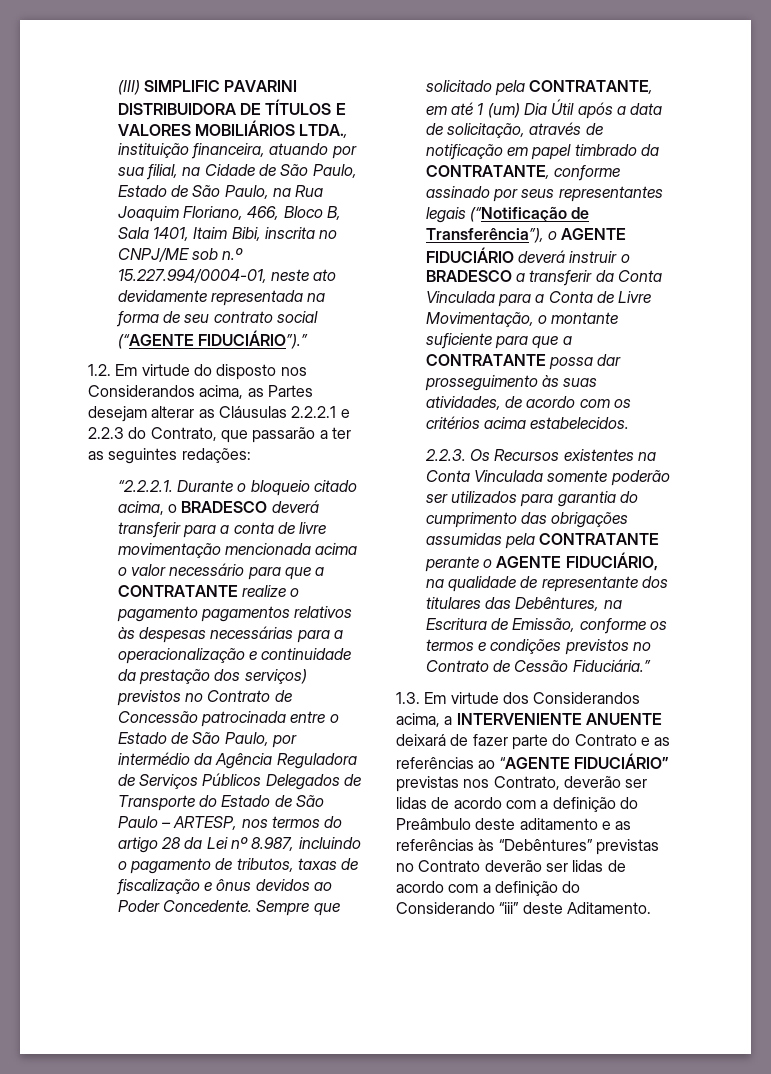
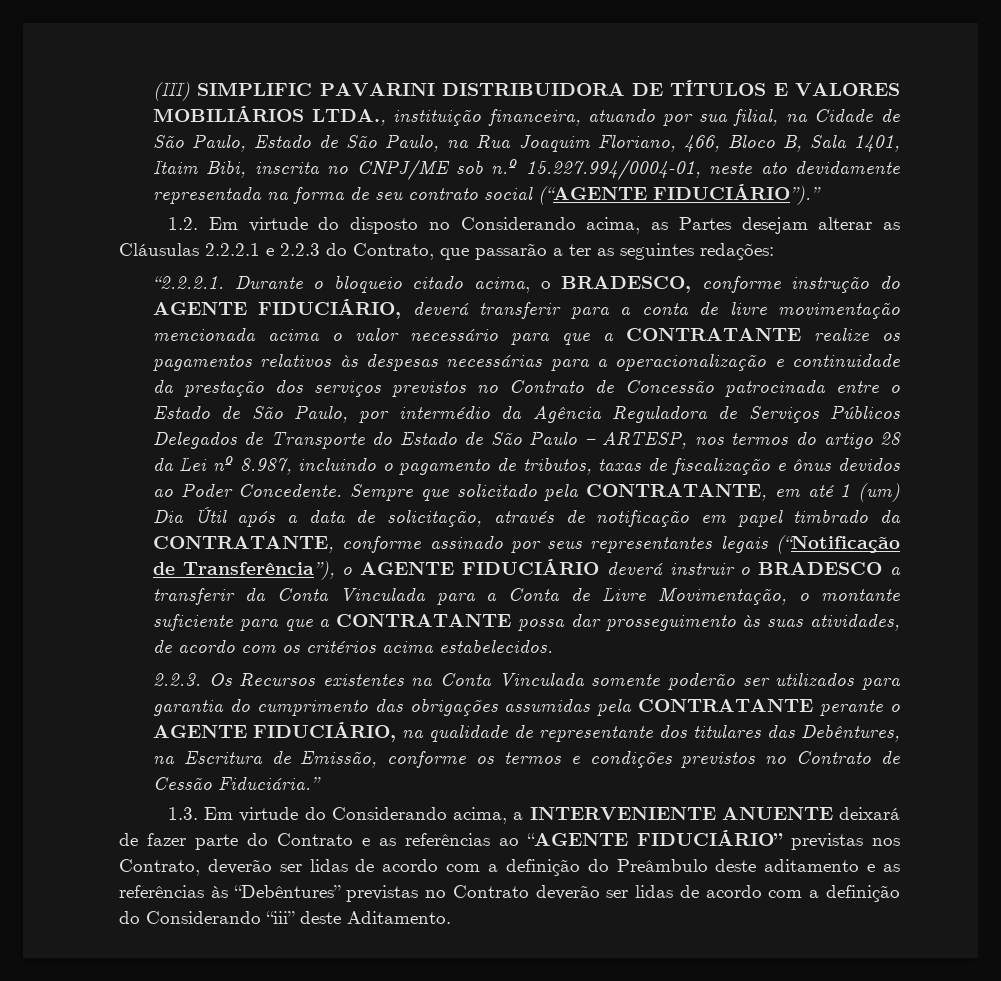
- 1.2. Em virtude do disposto nos Considerandos acima, as Partes desejam alterar as Cláusulas 2.2.2.1 e 2.2.3 do Contrato, que passarão a ter as seguintes redações:
+ 1.2. Em virtude do disposto no Considerando acima, as Partes desejam alterar as Cláusulas 2.2.2.1 e 2.2.3 do Contrato, que passarão a ter as seguintes redações:
- “2.2.2.1. Durante o bloqueio citado acima, o BRADESCO deverá transferir para a conta de livre movimentação mencionada acima o valor necessário para que a CONTRATANTE realize o pagamento pagamentos relativos às despesas necessárias para a operacionalização e continuidade da prestação dos serviços) previstos no Contrato de Concessão patrocinada entre o Estado de São Paulo, por intermédio da Agência Reguladora de Serviços Públicos Delegados de Transporte do Estado de São Paulo – ARTESP, nos termos do artigo 28 da Lei nº 8.987, incluindo o pagamento de tributos, taxas de fiscalização e ônus devidos ao Poder Concedente.
+ “2.2.2.1. Durante o bloqueio citado acima, o BRADESCO, conforme instrução do AGENTE FIDUCIÁRIO, deverá transferir para a conta de livre movimentação mencionada acima o valor necessário para que a CONTRATANTE realize os pagamentos relativos às despesas necessárias para a operacionalização e continuidade da prestação dos serviços previstos no Contrato de Concessão patrocinada entre o Estado de São Paulo, por intermédio da Agência Reguladora de Serviços Públicos Delegados de Transporte do Estado de São Paulo – ARTESP, nos termos do artigo 28 da Lei nº 8.987, incluindo o pagamento de tributos, taxas de fiscalização e ônus devidos ao Poder Concedente.
- 1.3. Em virtude dos Considerandos acima, a INTERVENIENTE ANUENTE deixará de fazer parte do Contrato e as referências ao “AGENTE FIDUCIÁRIO” previstas nos Contrato, deverão ser lidas de acordo com a definição do Preâmbulo deste aditamento e as referências às “Debêntures” previstas no Contrato deverão ser lidas de acordo com a definição do Considerando “iii” deste Aditamento.
+ 1.3. Em virtude do Considerando acima, a INTERVENIENTE ANUENTE deixará de fazer parte do Contrato e as referências ao “AGENTE FIDUCIÁRIO” previstas nos Contrato, deverão ser lidas de acordo com a definição do Preâmbulo deste aditamento e as referências às “Debêntures” previstas no Contrato deverão ser lidas de acordo com a definição do Considerando “iii” deste Aditamento.

